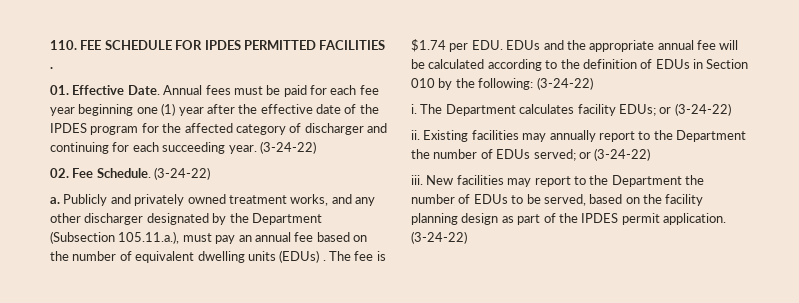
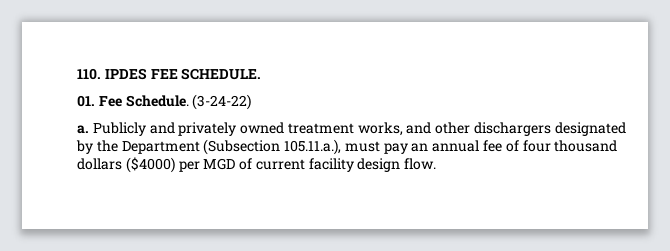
- 110. FEE SCHEDULE FOR IPDES PERMITTED FACILITIES .
- 01. Effective Date. Annual fees must be paid for each fee year beginning one (1) year after the effective date of the IPDES program for the affected category of discharger and continuing for each succeeding year. (3-24-22)
- 02. Fee Schedule.
+ 110. IPDES FEE SCHEDULE.
+ 01. Fee Schedule.
- Publicly and privately owned treatment works, and any other discharger designated by the Department (Subsection 105.11.a.), must pay an annual fee based on the number of equivalent dwelling units (EDUs) . The fee is $1.74 per EDU. EDUs and the appropriate annual fee will be calculated according to the definition of EDUs in Section 010 by the following: (3-24-22)
- i. The Department calculates facility EDUs; or (3-24-22)
- ii. Existing facilities may annually report to the Department the number of EDUs served; or (3-24-22)
- iii. New facilities may report to the Department the number of EDUs to be served, based on the facility planning design as part of the IPDES permit application. (3-24-22)
+ Publicly and privately owned treatment works, and other dischargers designated by the Department (Subsection 105.11.a.), must pay an annual fee of four thousand dollars ($4000) per MGD of current facility design flow.

